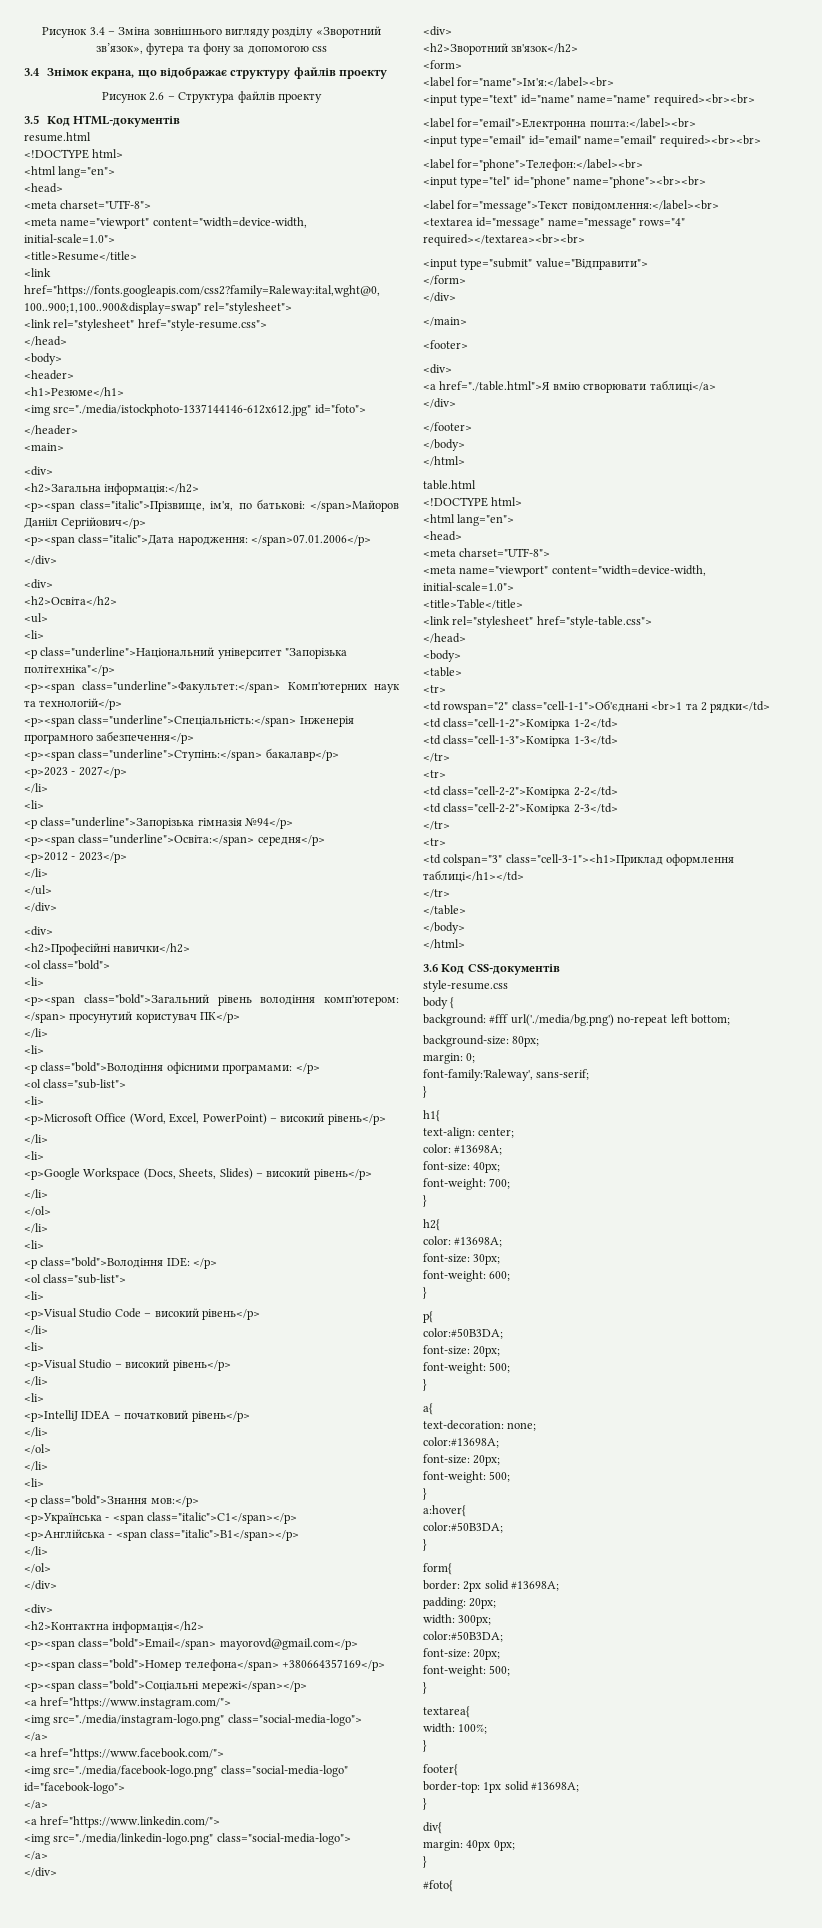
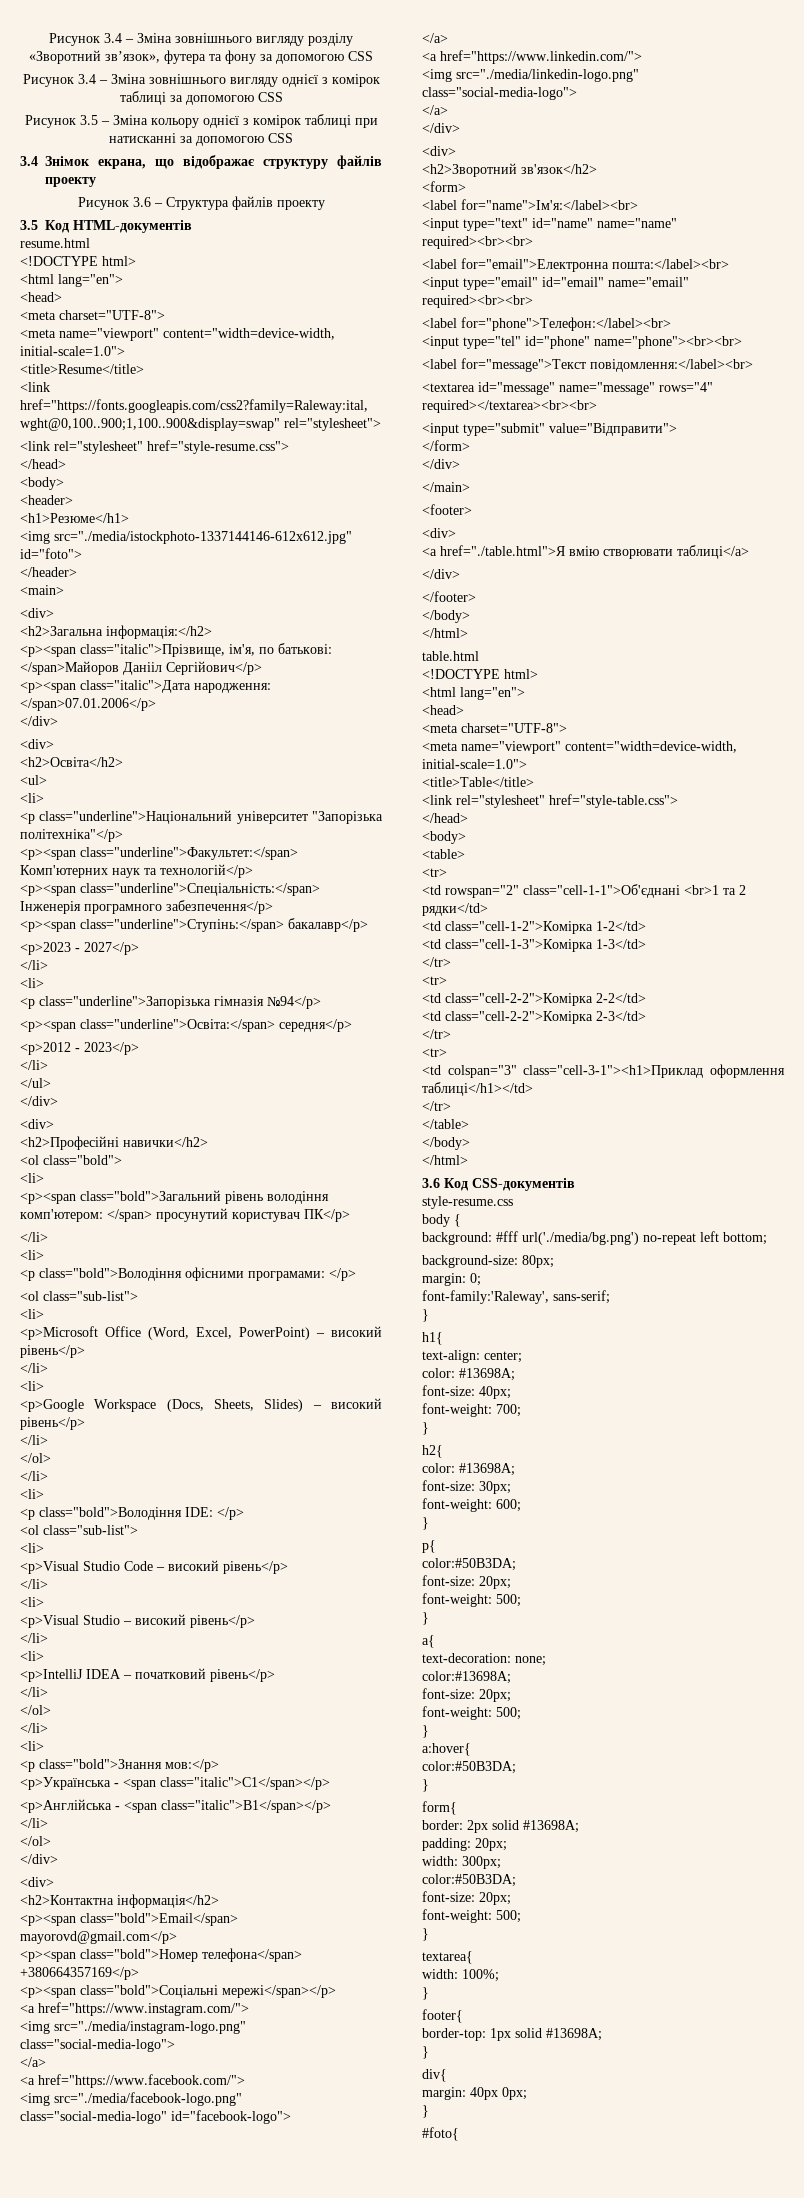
- Рисунок 3.4 – Зміна зовнішнього вигляду розділу «Зворотний зв’язок», футера та фону за допомогою css
+ Рисунок 3.4 – Зміна зовнішнього вигляду розділу «Зворотний зв’язок», футера та фону за допомогою CSS
+ Рисунок 3.4 – Зміна зовнішнього вигляду однієї з комірок таблиці за допомогою CSS
+ Рисунок 3.5 – Зміна кольору однієї з комірок таблиці при натисканні за допомогою CSS
- Рисунок 2.6 – Структура файлів проекту
+ Рисунок 3.6 – Структура файлів проекту

